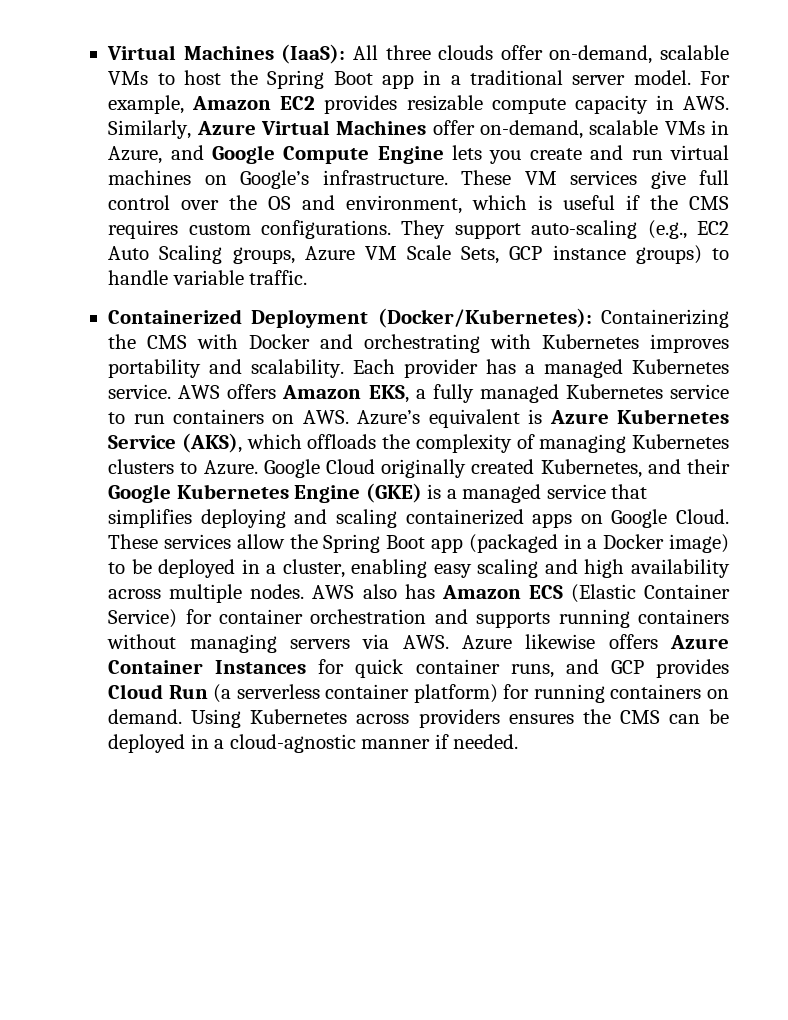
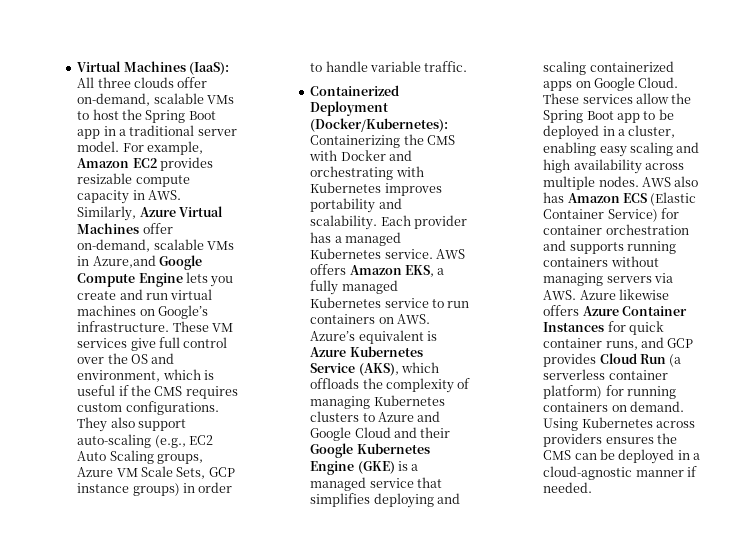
- For example, Amazon EC2 provides resizable compute capacity in AWS. Similarly, Azure Virtual Machines offer on-demand, scalable VMs in Azure, and Google Compute Engine lets you create and run virtual machines on Google’s infrastructure.
+ For example, Amazon EC2 provides resizable compute capacity in AWS. Similarly, Azure Virtual Machines offer on-demand, scalable VMs in Azure,and Google Compute Engine lets you create and run virtual machines on Google’s infrastructure.
- They support auto-scaling (e.g., EC2 Auto Scaling groups, Azure VM Scale Sets, GCP instance groups) to handle variable traffic.
+ They also support auto-scaling (e.g., EC2 Auto Scaling groups, Azure VM Scale Sets, GCP instance groups) in order to handle variable traffic.
- AWS offers Amazon EKS, a fully managed Kubernetes service to run containers on AWS. Azure’s equivalent is Azure Kubernetes Service (AKS), which offloads the complexity of managing Kubernetes clusters to Azure. Google Cloud originally created Kubernetes, and their Google Kubernetes Engine (GKE) is a managed service that simplifies deploying and scaling containerized apps on Google Cloud.
+ AWS offers Amazon EKS, a fully managed Kubernetes service to run containers on AWS. Azure’s equivalent is Azure Kubernetes Service (AKS), which offloads the complexity of managing Kubernetes clusters to Azure and Google Cloud and their Google Kubernetes Engine (GKE) is a managed service that simplifies deploying and scaling containerized apps on Google Cloud.
- These services allow the Spring Boot app (packaged in a Docker image) to be deployed in a cluster, enabling easy scaling and high availability across multiple nodes.
+ These services allow the Spring Boot app to be deployed in a cluster, enabling easy scaling and high availability across multiple nodes.

